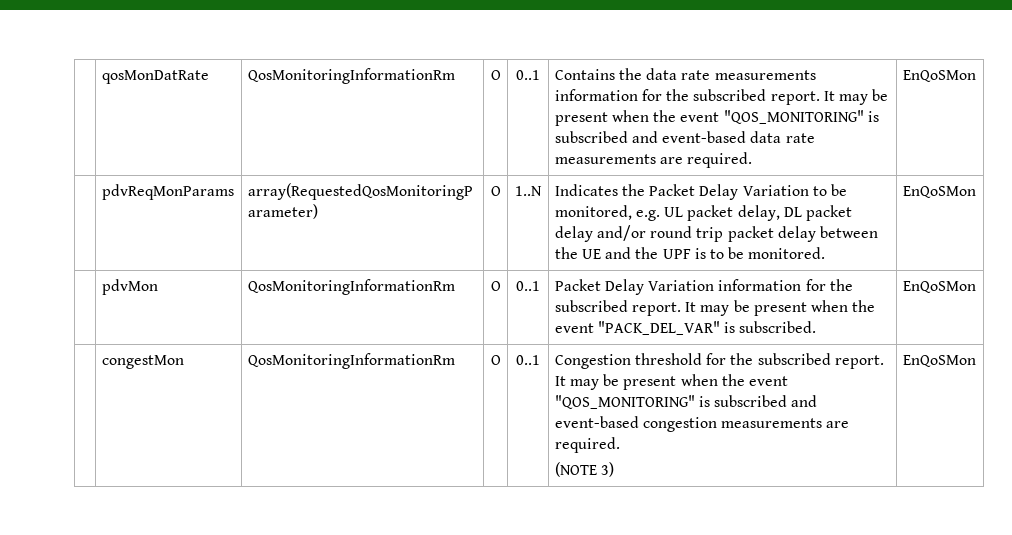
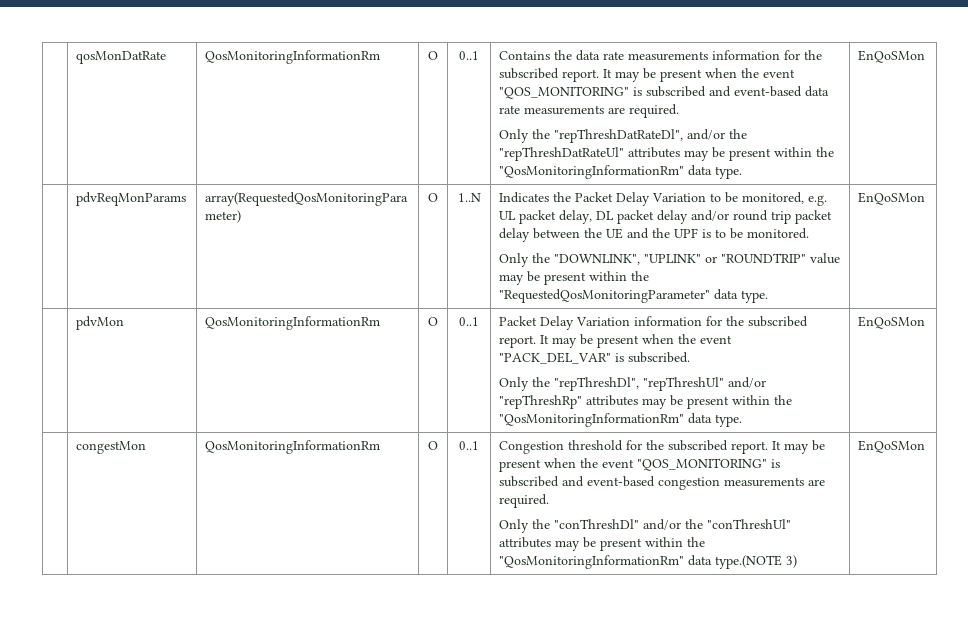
+ Only the "repThreshDatRateDl", and/or the "repThreshDatRateUl" attributes may be present within the "QosMonitoringInformationRm" data type.
+ Only the "DOWNLINK", "UPLINK" or "ROUNDTRIP" value may be present within the "RequestedQosMonitoringParameter" data type.
- | pdvMon | QosMonitoringInformationRm | O | 0..1 | Packet Delay Variation information for the subscribed report. It may be present when the event "PACK_DEL_VAR" is subscribed. | EnQoSMon
+ | pdvMon | QosMonitoringInformationRm | O | 0..1 | Packet Delay Variation information for the subscribed report. It may be present when the event "PACK_DEL_VAR" is subscribed.
+ Only the "repThreshDl", "repThreshUl" and/or "repThreshRp" attributes may be present within the "QosMonitoringInformationRm" data type. | EnQoSMon
- (NOTE 3)
+ Only the "conThreshDl" and/or the "conThreshUl" attributes may be present within the "QosMonitoringInformationRm" data type.(NOTE 3)

